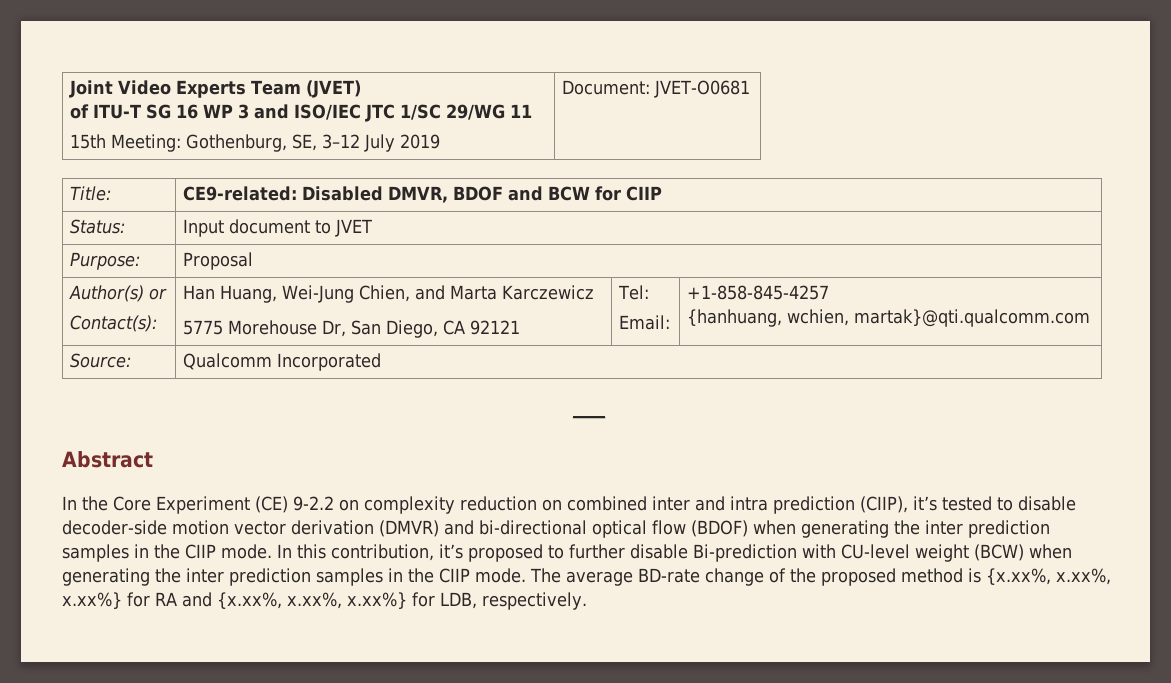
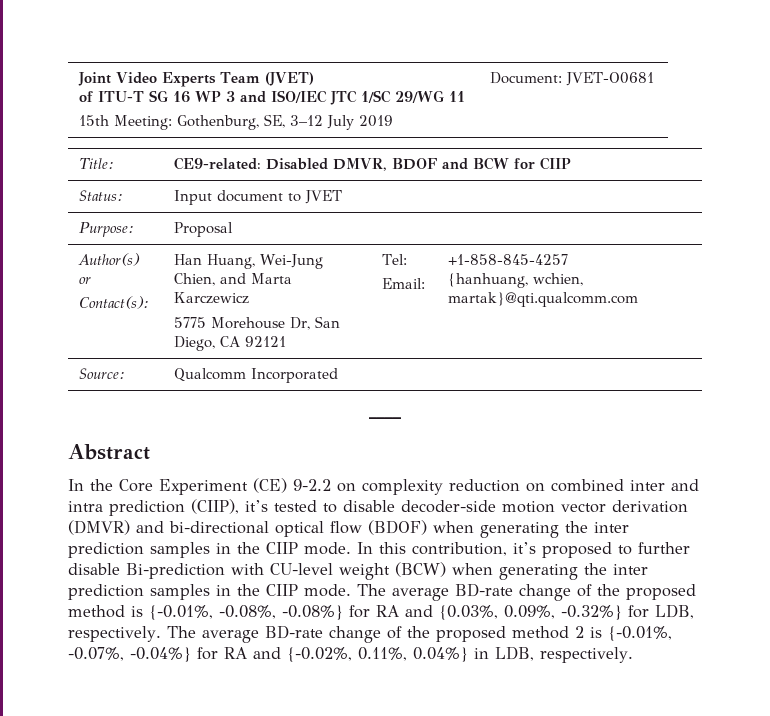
- The average BD-rate change of the proposed method is {x.xx%, x.xx%, x.xx%} for RA and {x.xx%, x.xx%, x.xx%} for LDB, respectively.
+ The average BD-rate change of the proposed method is {-0.01%, -0.08%, -0.08%} for RA and {0.03%, 0.09%, -0.32%} for LDB, respectively. The average BD-rate change of the proposed method 2 is {-0.01%, -0.07%, -0.04%} for RA and {-0.02%, 0.11%, 0.04%} in LDB, respectively.

